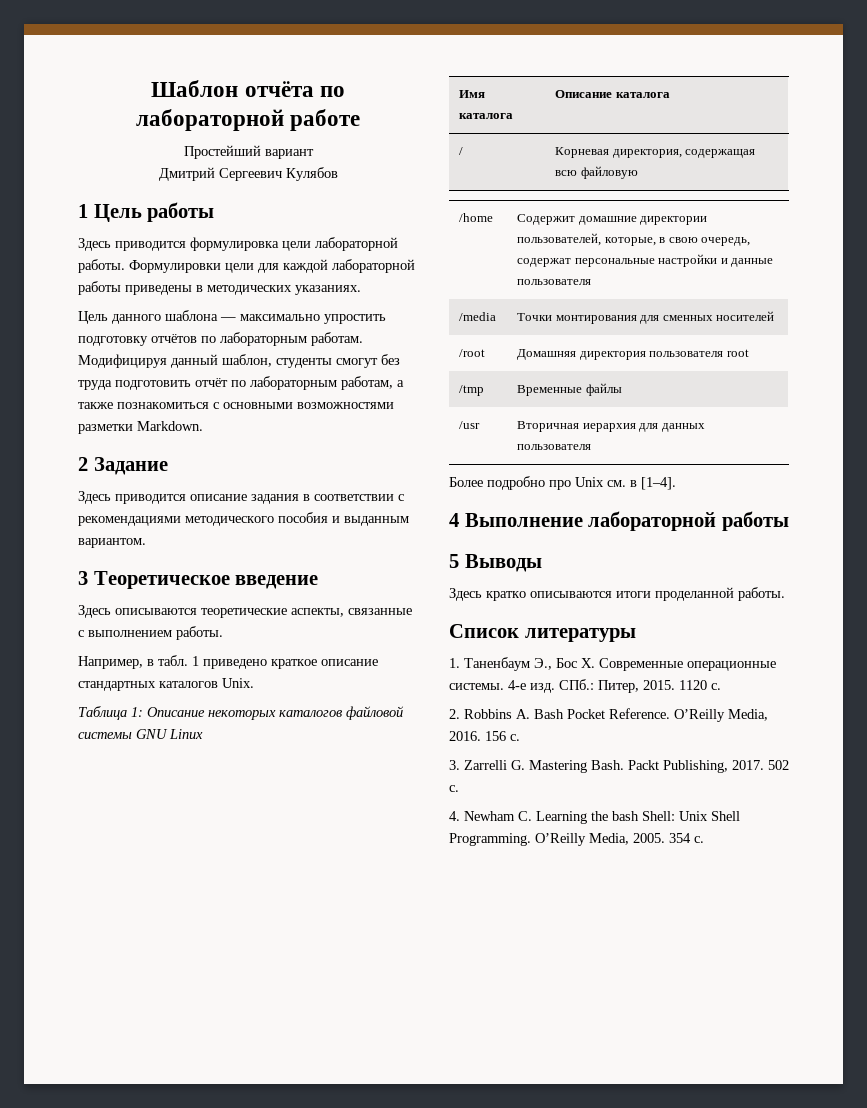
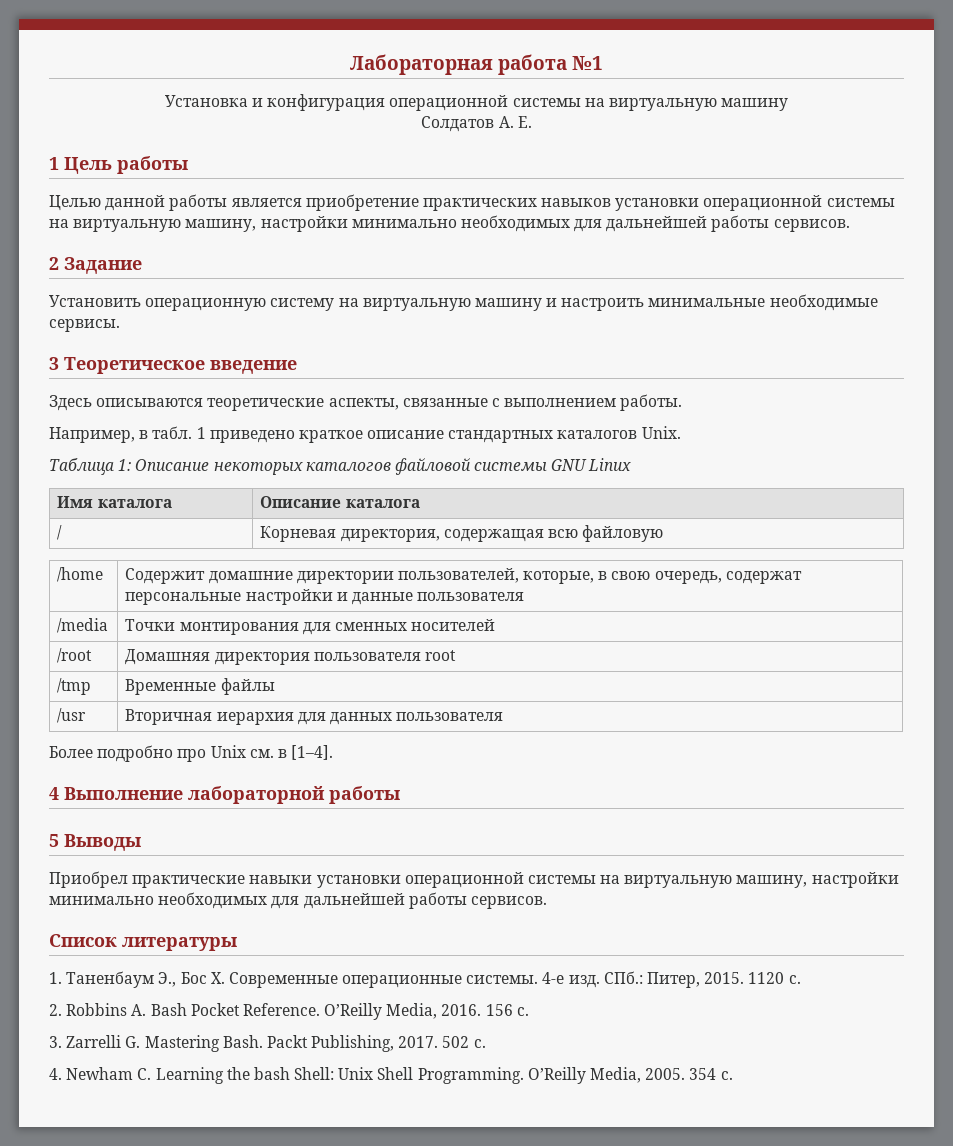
- Шаблон отчёта по лабораторной работе
- Простейший вариант
- Дмитрий Сергеевич Кулябов
+ Лабораторная работа №1
+ Установка и конфигурация операционной системы на виртуальную машину
+ Солдатов А. Е.
  1 Цель работы
- Здесь приводится формулировка цели лабораторной работы. Формулировки цели для каждой лабораторной работы приведены в методических указаниях.
- Цель данного шаблона — максимально упростить подготовку отчётов по лабораторным работам. Модифицируя данный шаблон, студенты смогут без труда подготовить отчёт по лабораторным работам, а также познакомиться с основными возможностями разметки Markdown.
+ Целью данной работы является приобретение практических навыков установки операционной системы на виртуальную машину, настройки минимально необходимых для дальнейшей работы сервисов.
  2 Задание
- Здесь приводится описание задания в соответствии с рекомендациями методического пособия и выданным вариантом.
+ Установить операционную систему на виртуальную машину и настроить минимальные необходимые сервисы.
- Здесь кратко описываются итоги проделанной работы.
+ Приобрел практические навыки установки операционной системы на виртуальную машину, настройки минимально необходимых для дальнейшей работы сервисов.

